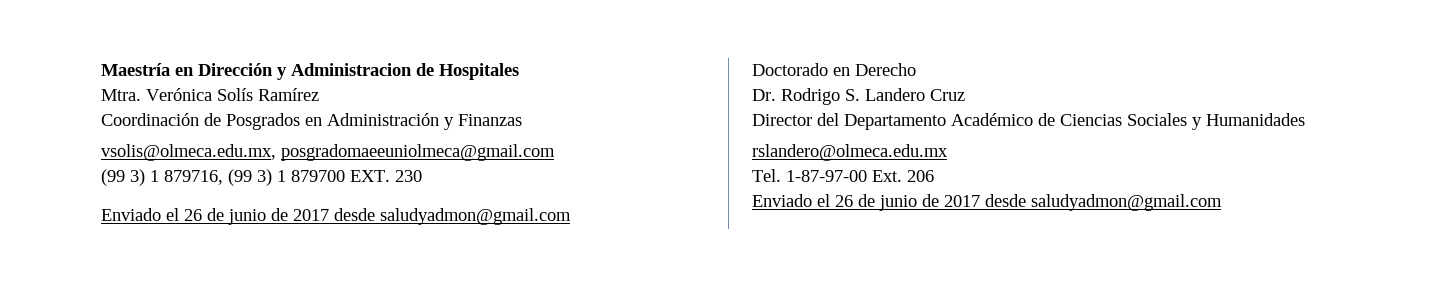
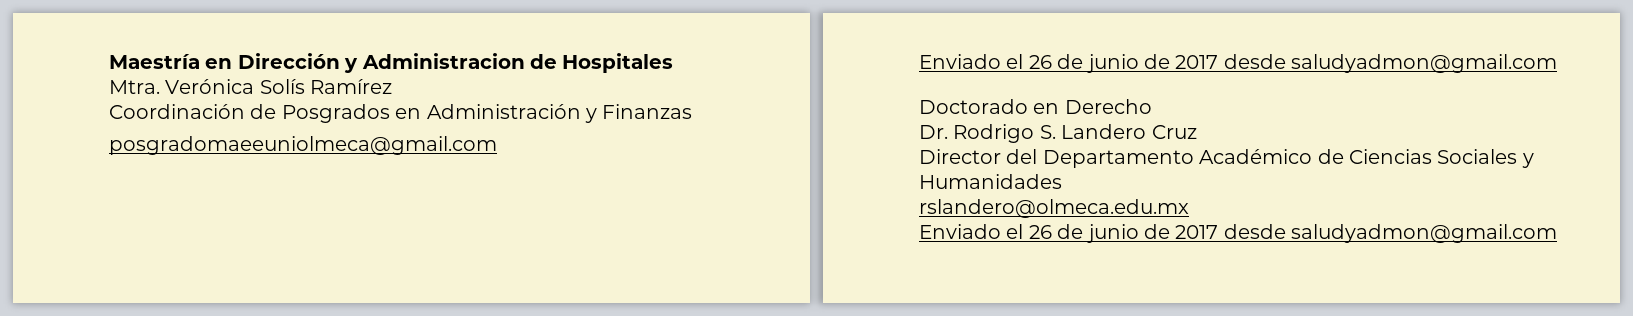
- vsolis@olmeca.edu.mx, posgradomaeeuniolmeca@gmail.com
+ posgradomaeeuniolmeca@gmail.com
- (99 3) 1 879716, (99 3) 1 879700 EXT. 230
- Tel. 1-87-97-00 Ext. 206

